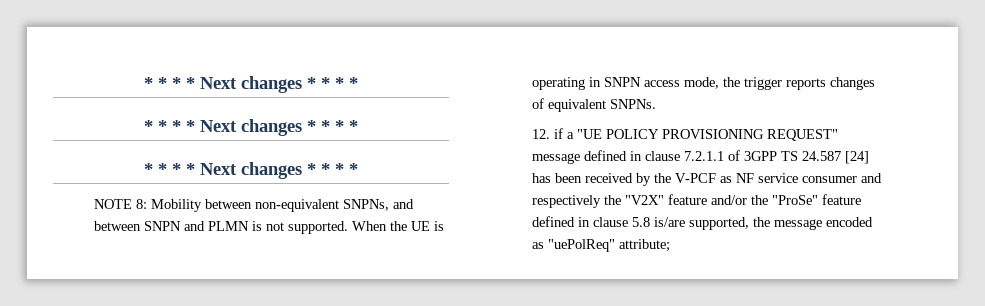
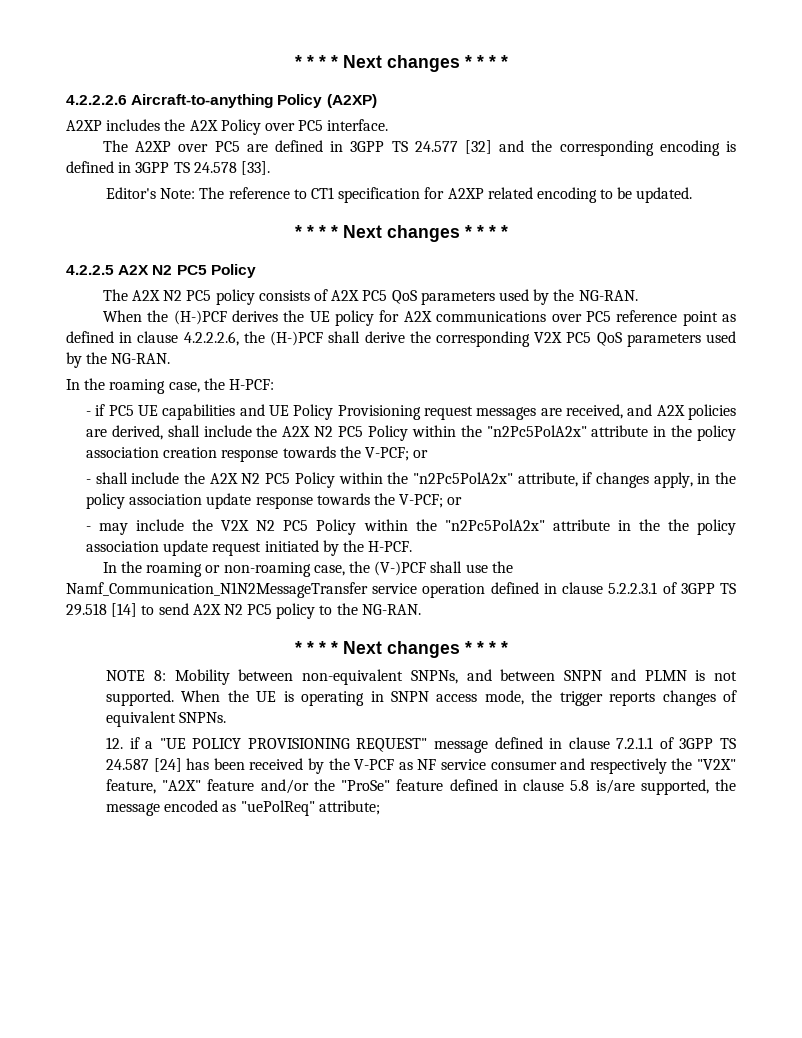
+ 4.2.2.2.6 Aircraft-to-anything Policy (A2XP)
+ A2XP includes the A2X Policy over PC5 interface.
+ The A2XP over PC5 are defined in 3GPP TS 24.577 [32] and the corresponding encoding is defined in 3GPP TS 24.578 [33].
+ Editor's Note: The reference to CT1 specification for A2XP related encoding to be updated.
+ 4.2.2.5 A2X N2 PC5 Policy
+ The A2X N2 PC5 policy consists of A2X PC5 QoS parameters used by the NG-RAN.
+ When the (H-)PCF derives the UE policy for A2X communications over PC5 reference point as defined in clause 4.2.2.2.6, the (H-)PCF shall derive the corresponding V2X PC5 QoS parameters used by the NG-RAN.
+ In the roaming case, the H-PCF:
+ - if PC5 UE capabilities and UE Policy Provisioning request messages are received, and A2X policies are derived, shall include the A2X N2 PC5 Policy within the "n2Pc5PolA2x" attribute in the policy association creation response towards the V-PCF; or
+ - shall include the A2X N2 PC5 Policy within the "n2Pc5PolA2x" attribute, if changes apply, in the policy association update response towards the V-PCF; or
+ - may include the V2X N2 PC5 Policy within the "n2Pc5PolA2x" attribute in the the policy association update request initiated by the H-PCF.
+ In the roaming or non-roaming case, the (V-)PCF shall use the Namf_Communication_N1N2MessageTransfer service operation defined in clause 5.2.2.3.1 of 3GPP TS 29.518 [14] to send A2X N2 PC5 policy to the NG-RAN.
- 12. if a "UE POLICY PROVISIONING REQUEST" message defined in clause 7.2.1.1 of 3GPP TS 24.587 [24] has been received by the V-PCF as NF service consumer and respectively the "V2X" feature and/or the "ProSe" feature defined in clause 5.8 is/are supported, the message encoded as "uePolReq" attribute;
+ 12. if a "UE POLICY PROVISIONING REQUEST" message defined in clause 7.2.1.1 of 3GPP TS 24.587 [24] has been received by the V-PCF as NF service consumer and respectively the "V2X" feature, "A2X" feature and/or the "ProSe" feature defined in clause 5.8 is/are supported, the message encoded as "uePolReq" attribute;

